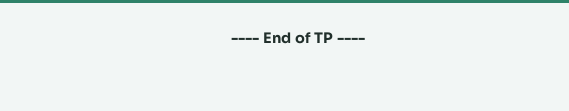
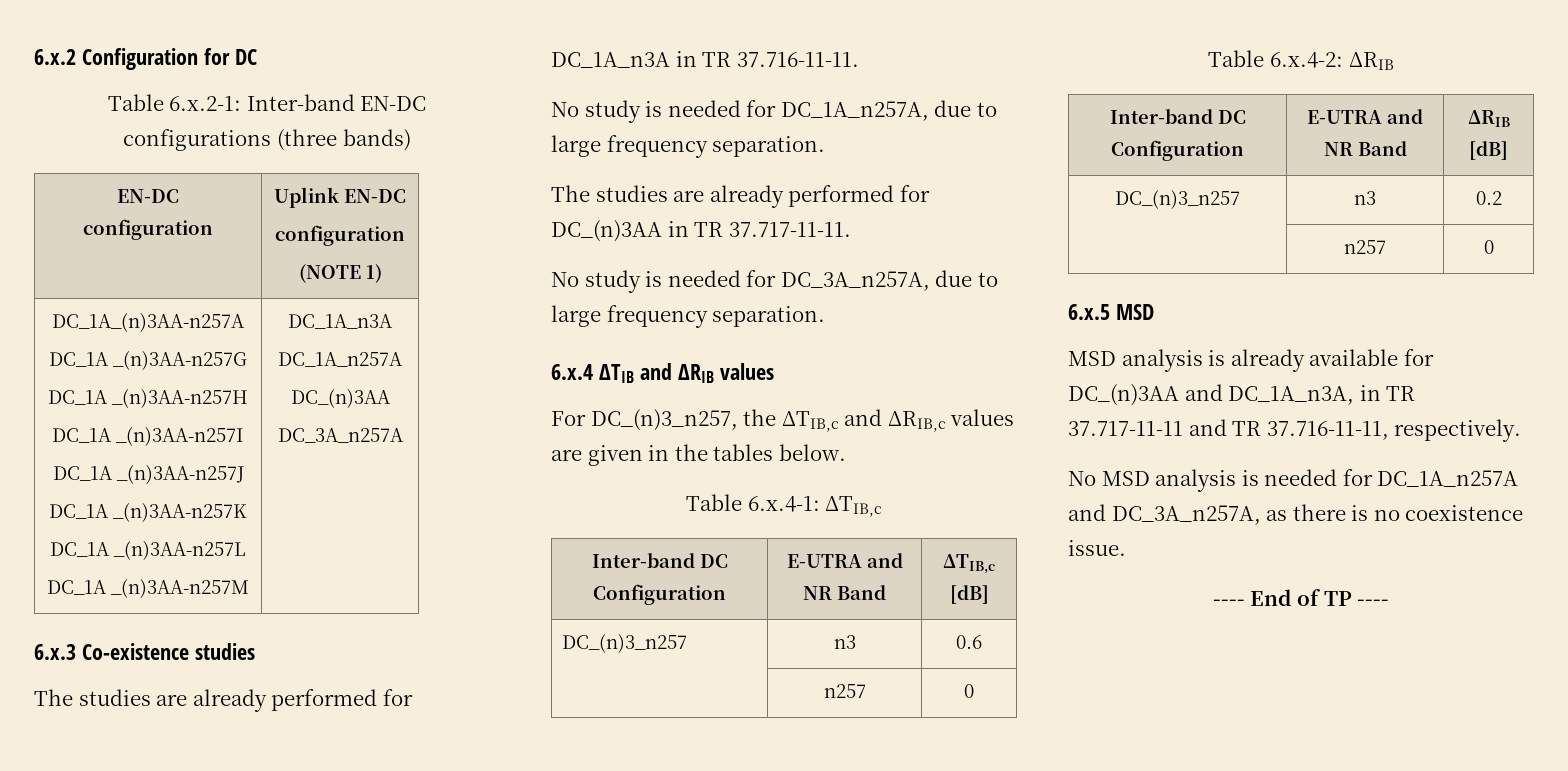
+ 6.x.2 Configuration for DC
+ Table 6.x.2-1: Inter-band EN-DC configurations (three bands)
+ EN-DC
+ configuration | Uplink EN-DC
+ configuration
+ (NOTE 1)
+ DC_1A_(n)3AA-n257A
+ DC_1A _(n)3AA-n257G
+ DC_1A _(n)3AA-n257H
+ DC_1A _(n)3AA-n257I
+ DC_1A _(n)3AA-n257J
+ DC_1A _(n)3AA-n257K
+ DC_1A _(n)3AA-n257L
+ DC_1A _(n)3AA-n257M | DC_1A_n3A
+ DC_1A_n257A
+ DC_(n)3AA
+ DC_3A_n257A
+ 6.x.3 Co-existence studies
+ The studies are already performed for DC_1A_n3A in TR 37.716-11-11.
+ No study is needed for DC_1A_n257A, due to large frequency separation.
+ The studies are already performed for DC_(n)3AA in TR 37.717-11-11.
+ No study is needed for DC_3A_n257A, due to large frequency separation.
+ 6.x.4 ∆TIB and ∆RIB values
+ For DC_(n)3_n257, the ΔTIB,c and ΔRIB,c values are given in the tables below.
+ Table 6.x.4-1: ΔTIB,c
+ Inter-band DC Configuration | E-UTRA and NR Band | ΔTIB,c [dB]
+ DC_(n)3_n257 | n3 | 0.6
+ | n257 | 0
+ Table 6.x.4-2: ΔRIB
+ Inter-band DC Configuration | E-UTRA and NR Band | ΔRIB [dB]
+ DC_(n)3_n257 | n3 | 0.2
+ | n257 | 0
+ 6.x.5 MSD
+ MSD analysis is already available for DC_(n)3AA and DC_1A_n3A, in TR 37.717-11-11 and TR 37.716-11-11, respectively.
+ No MSD analysis is needed for DC_1A_n257A and DC_3A_n257A, as there is no coexistence issue.

